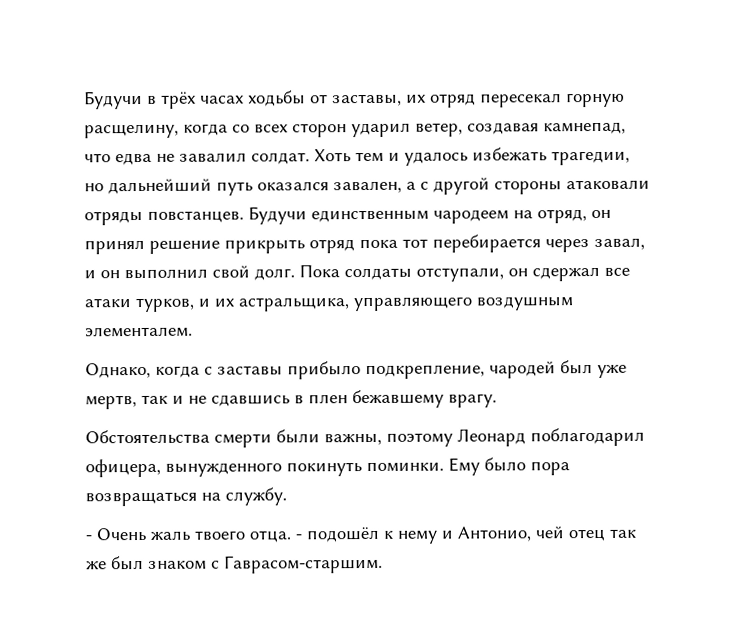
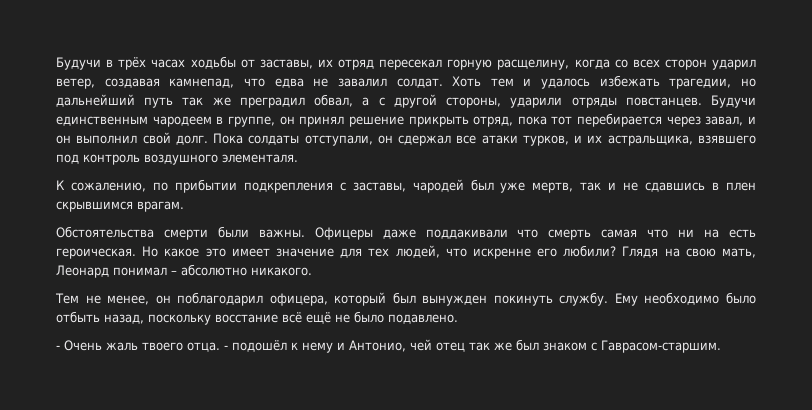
- Хоть тем и удалось избежать трагедии, но дальнейший путь оказался завален, а с другой стороны атаковали отряды повстанцев.
+ Хоть тем и удалось избежать трагедии, но дальнейший путь так же преградил обвал, а с другой стороны, ударили отряды повстанцев.
- Будучи единственным чародеем на отряд, он принял решение прикрыть отряд пока тот перебирается через завал, и он выполнил свой долг.
+ Будучи единственным чародеем в группе, он принял решение прикрыть отряд, пока тот перебирается через завал, и он выполнил свой долг.
- Пока солдаты отступали, он сдержал все атаки турков, и их астральщика, управляющего воздушным элементалем.
- Однако, когда с заставы прибыло подкрепление, чародей был уже мертв, так и не сдавшись в плен бежавшему врагу.
+ Пока солдаты отступали, он сдержал все атаки турков, и их астральщика, взявшего под контроль воздушного элементаля.
+ К сожалению, по прибытии подкрепления с заставы, чародей был уже мертв, так и не сдавшись в плен скрывшимся врагам.
- Обстоятельства смерти были важны, поэтому Леонард поблагодарил офицера, вынужденного покинуть поминки. Ему было пора возвращаться на службу.
+ Обстоятельства смерти были важны. Офицеры даже поддакивали что смерть самая что ни на есть героическая. Но какое это имеет значение для тех людей, что искренне его любили? Глядя на свою мать, Леонард понимал – абсолютно никакого.
+ Тем не менее, он поблагодарил офицера, который был вынужден покинуть службу. Ему необходимо было отбыть назад, поскольку восстание всё ещё не было подавлено.

